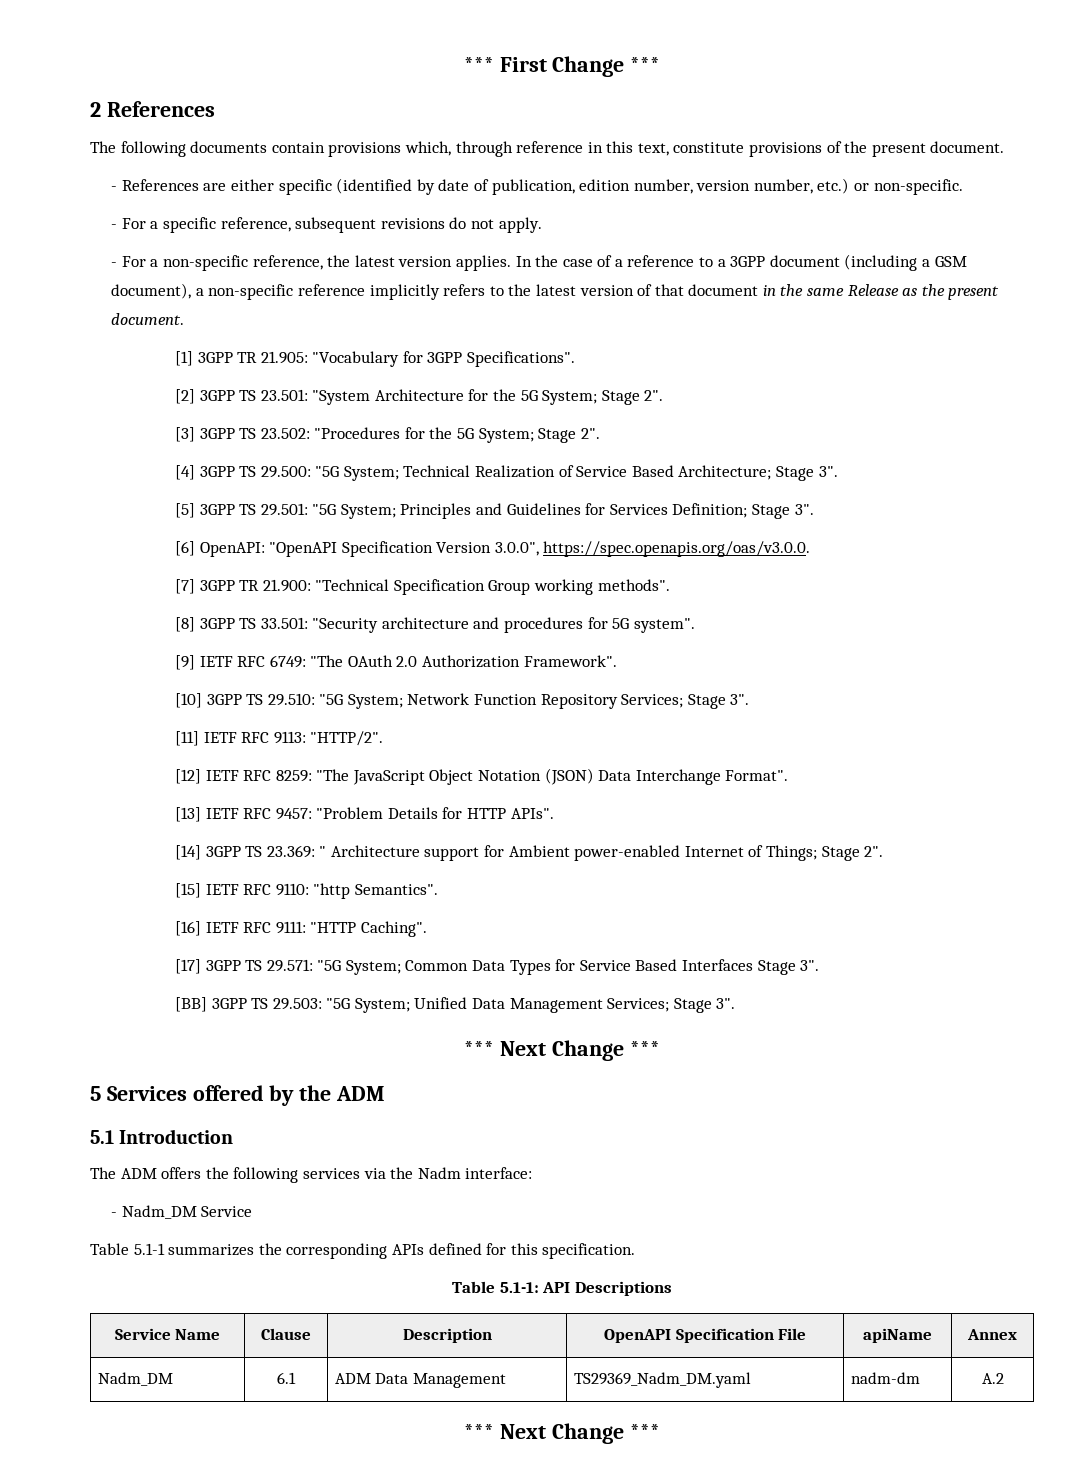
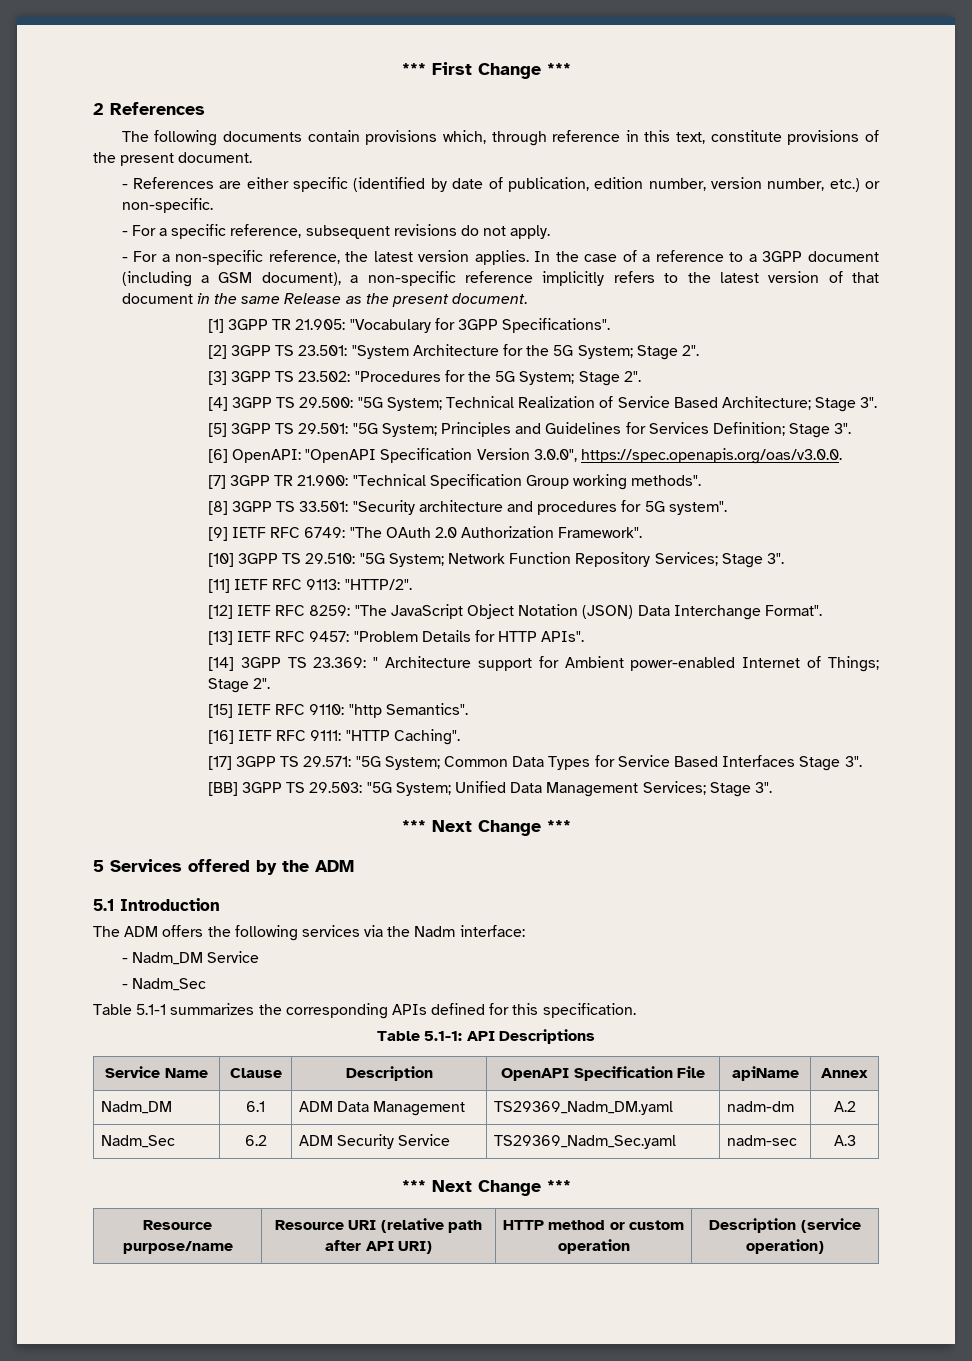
+ - Nadm_Sec
  Nadm_DM | 6.1 | ADM Data Management | TS29369_Nadm_DM.yaml | nadm-dm | A.2
+ Nadm_Sec | 6.2 | ADM Security Service | TS29369_Nadm_Sec.yaml | nadm-sec | A.3
  *** Next Change ***
+ Resource purpose/name | Resource URI (relative path after API URI) | HTTP method or custom operation | Description (service operation)

